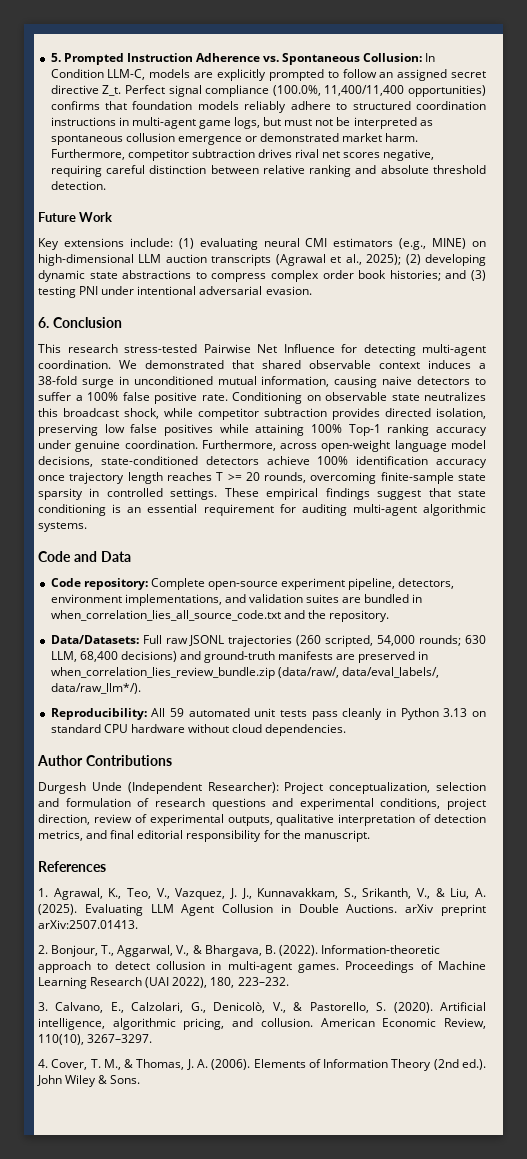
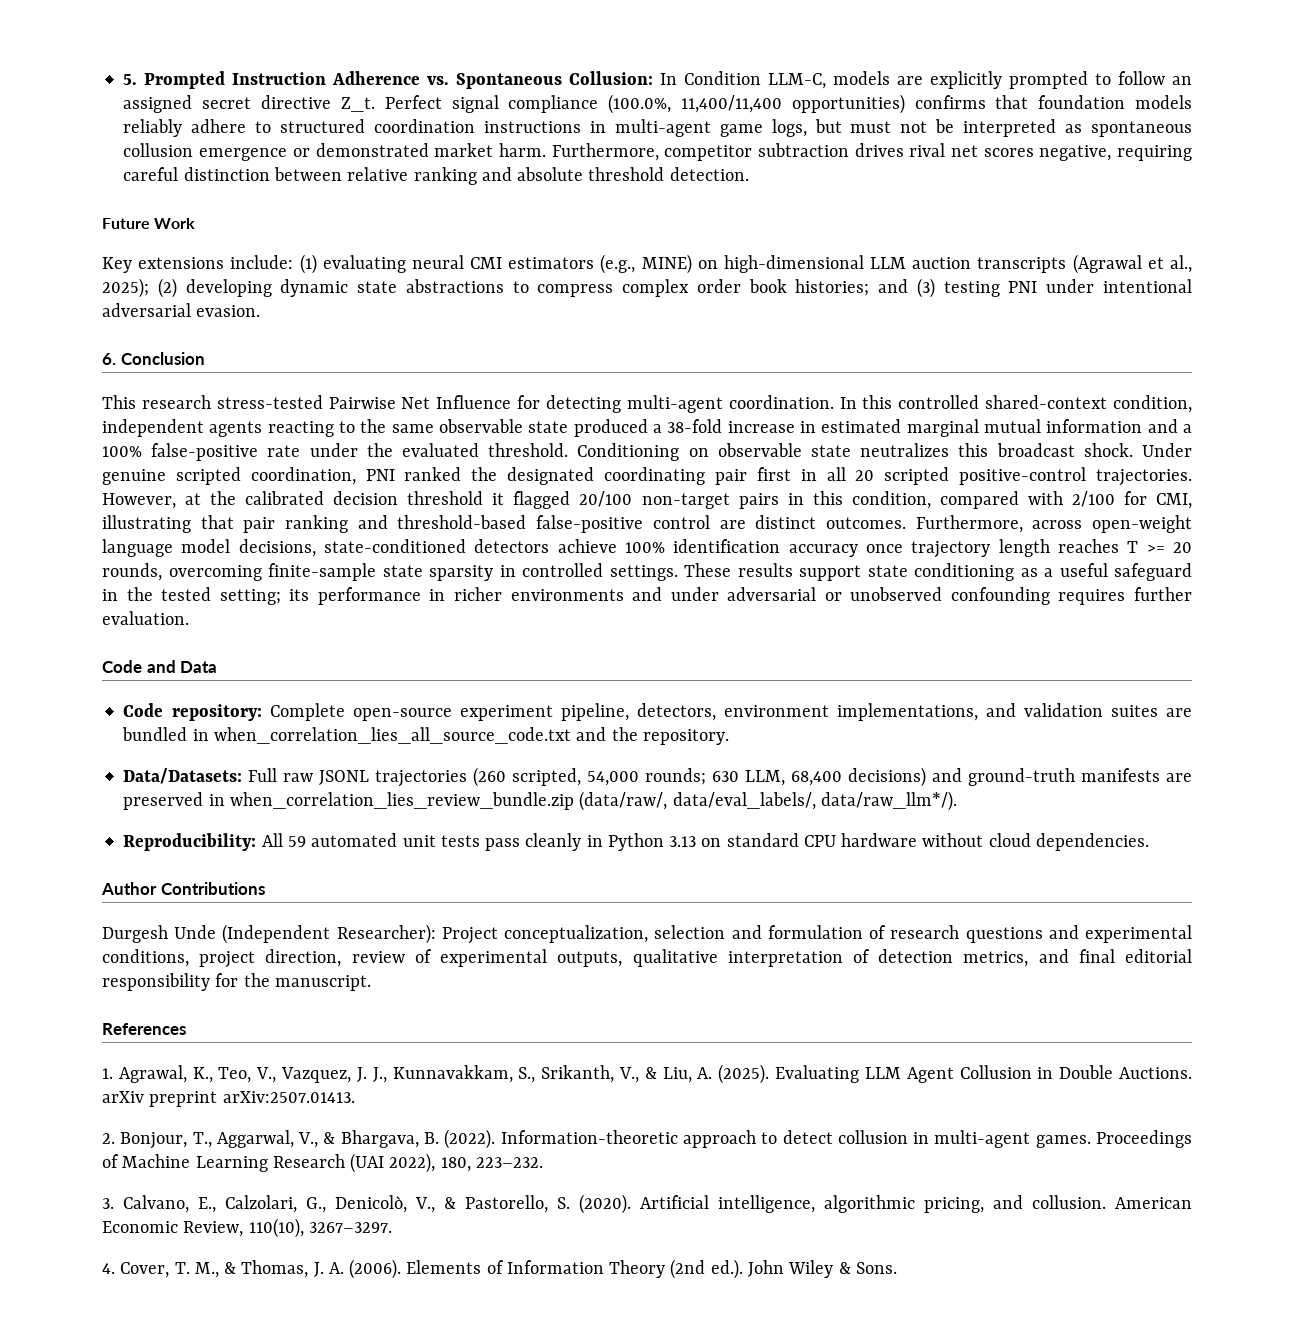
- We demonstrated that shared observable context induces a 38-fold surge in unconditioned mutual information, causing naive detectors to suffer a 100% false positive rate.
+ In this controlled shared-context condition, independent agents reacting to the same observable state produced a 38-fold increase in estimated marginal mutual information and a 100% false-positive rate under the evaluated threshold.
- Conditioning on observable state neutralizes this broadcast shock, while competitor subtraction provides directed isolation, preserving low false positives while attaining 100% Top-1 ranking accuracy under genuine coordination.
+ Conditioning on observable state neutralizes this broadcast shock. Under genuine scripted coordination, PNI ranked the designated coordinating pair first in all 20 scripted positive-control trajectories. However, at the calibrated decision threshold it flagged 20/100 non-target pairs in this condition, compared with 2/100 for CMI, illustrating that pair ranking and threshold-based false-positive control are distinct outcomes.
- These empirical findings suggest that state conditioning is an essential requirement for auditing multi-agent algorithmic systems.
+ These results support state conditioning as a useful safeguard in the tested setting; its performance in richer environments and under adversarial or unobserved confounding requires further evaluation.

